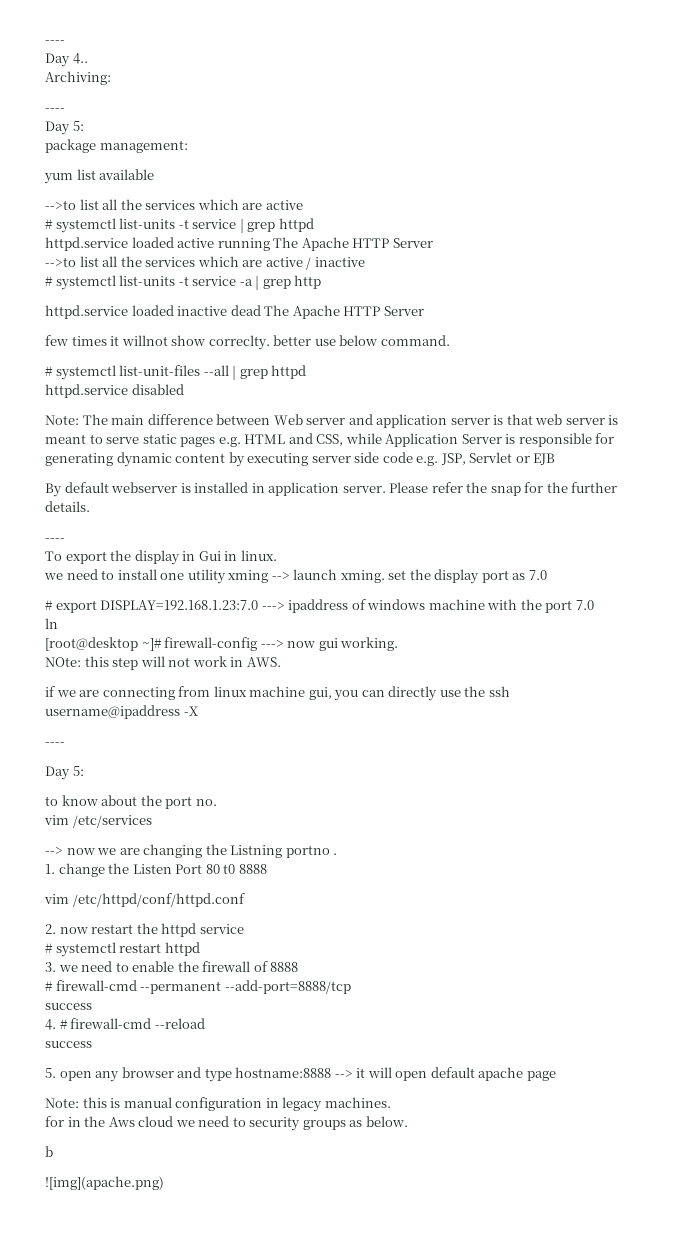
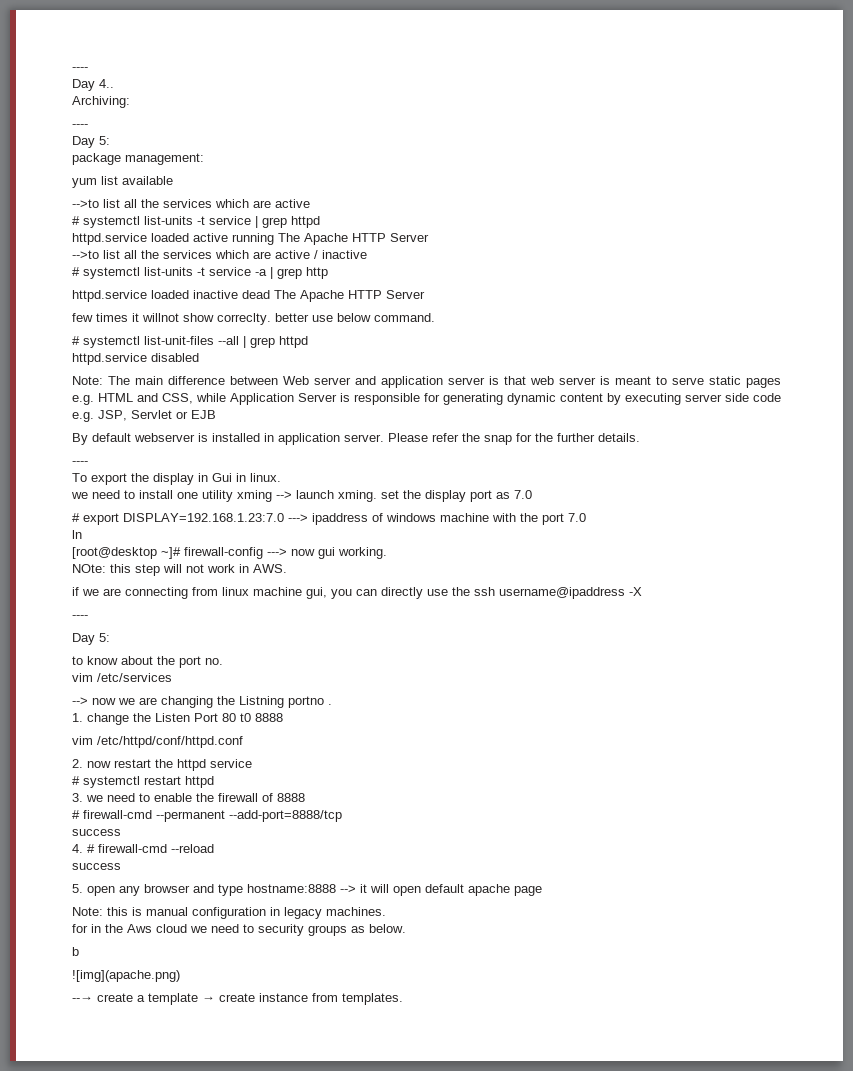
+ --→ create a template → create instance from templates.

